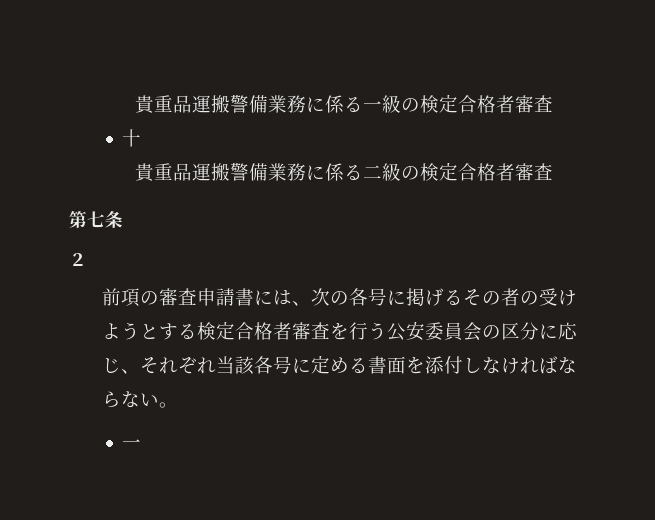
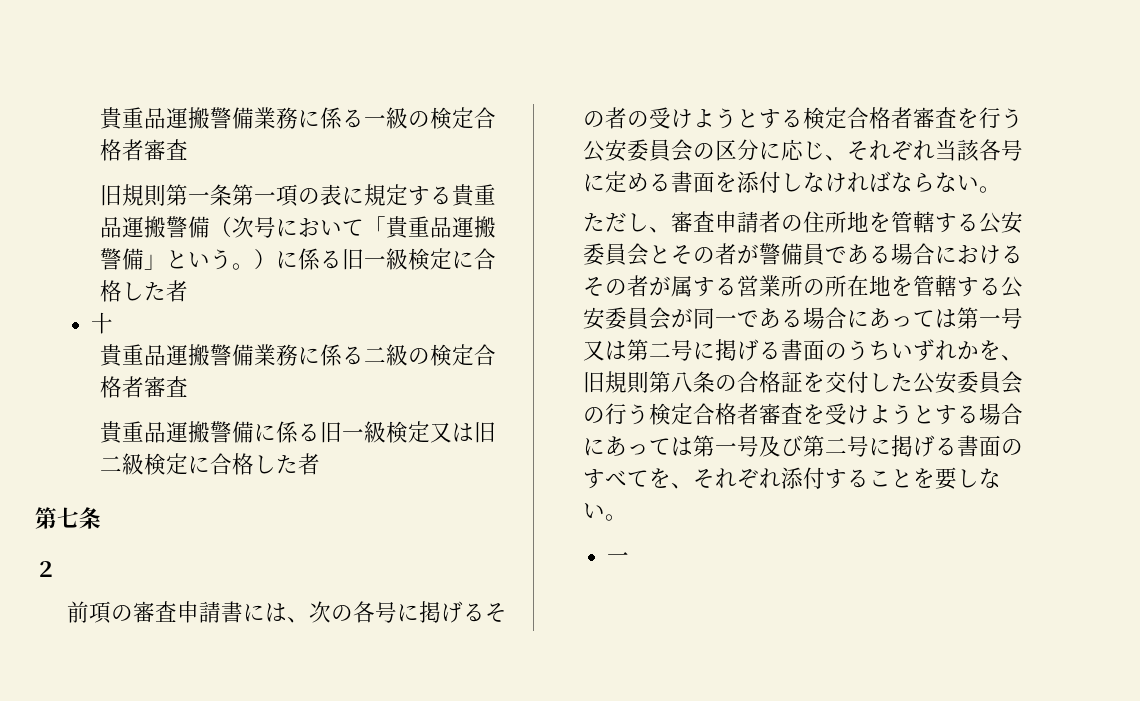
+ 旧規則第一条第一項の表に規定する貴重品運搬警備（次号において「貴重品運搬警備」という。）に係る旧一級検定に合格した者
+ 貴重品運搬警備に係る旧一級検定又は旧二級検定に合格した者
+ ただし、審査申請者の住所地を管轄する公安委員会とその者が警備員である場合におけるその者が属する営業所の所在地を管轄する公安委員会が同一である場合にあっては第一号又は第二号に掲げる書面のうちいずれかを、旧規則第八条の合格証を交付した公安委員会の行う検定合格者審査を受けようとする場合にあっては第一号及び第二号に掲げる書面のすべてを、それぞれ添付することを要しない。

